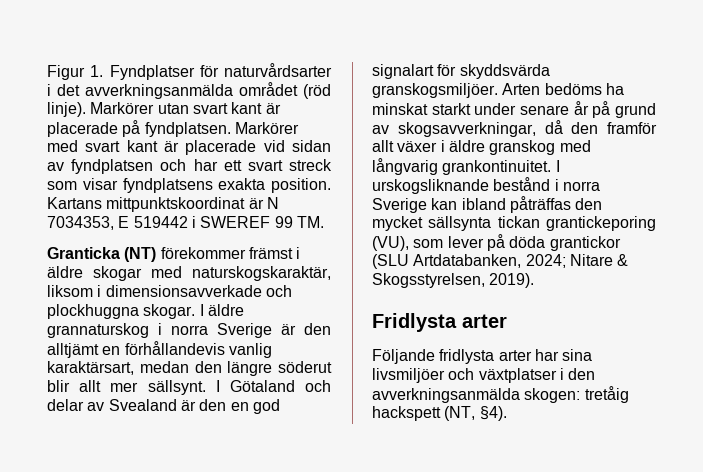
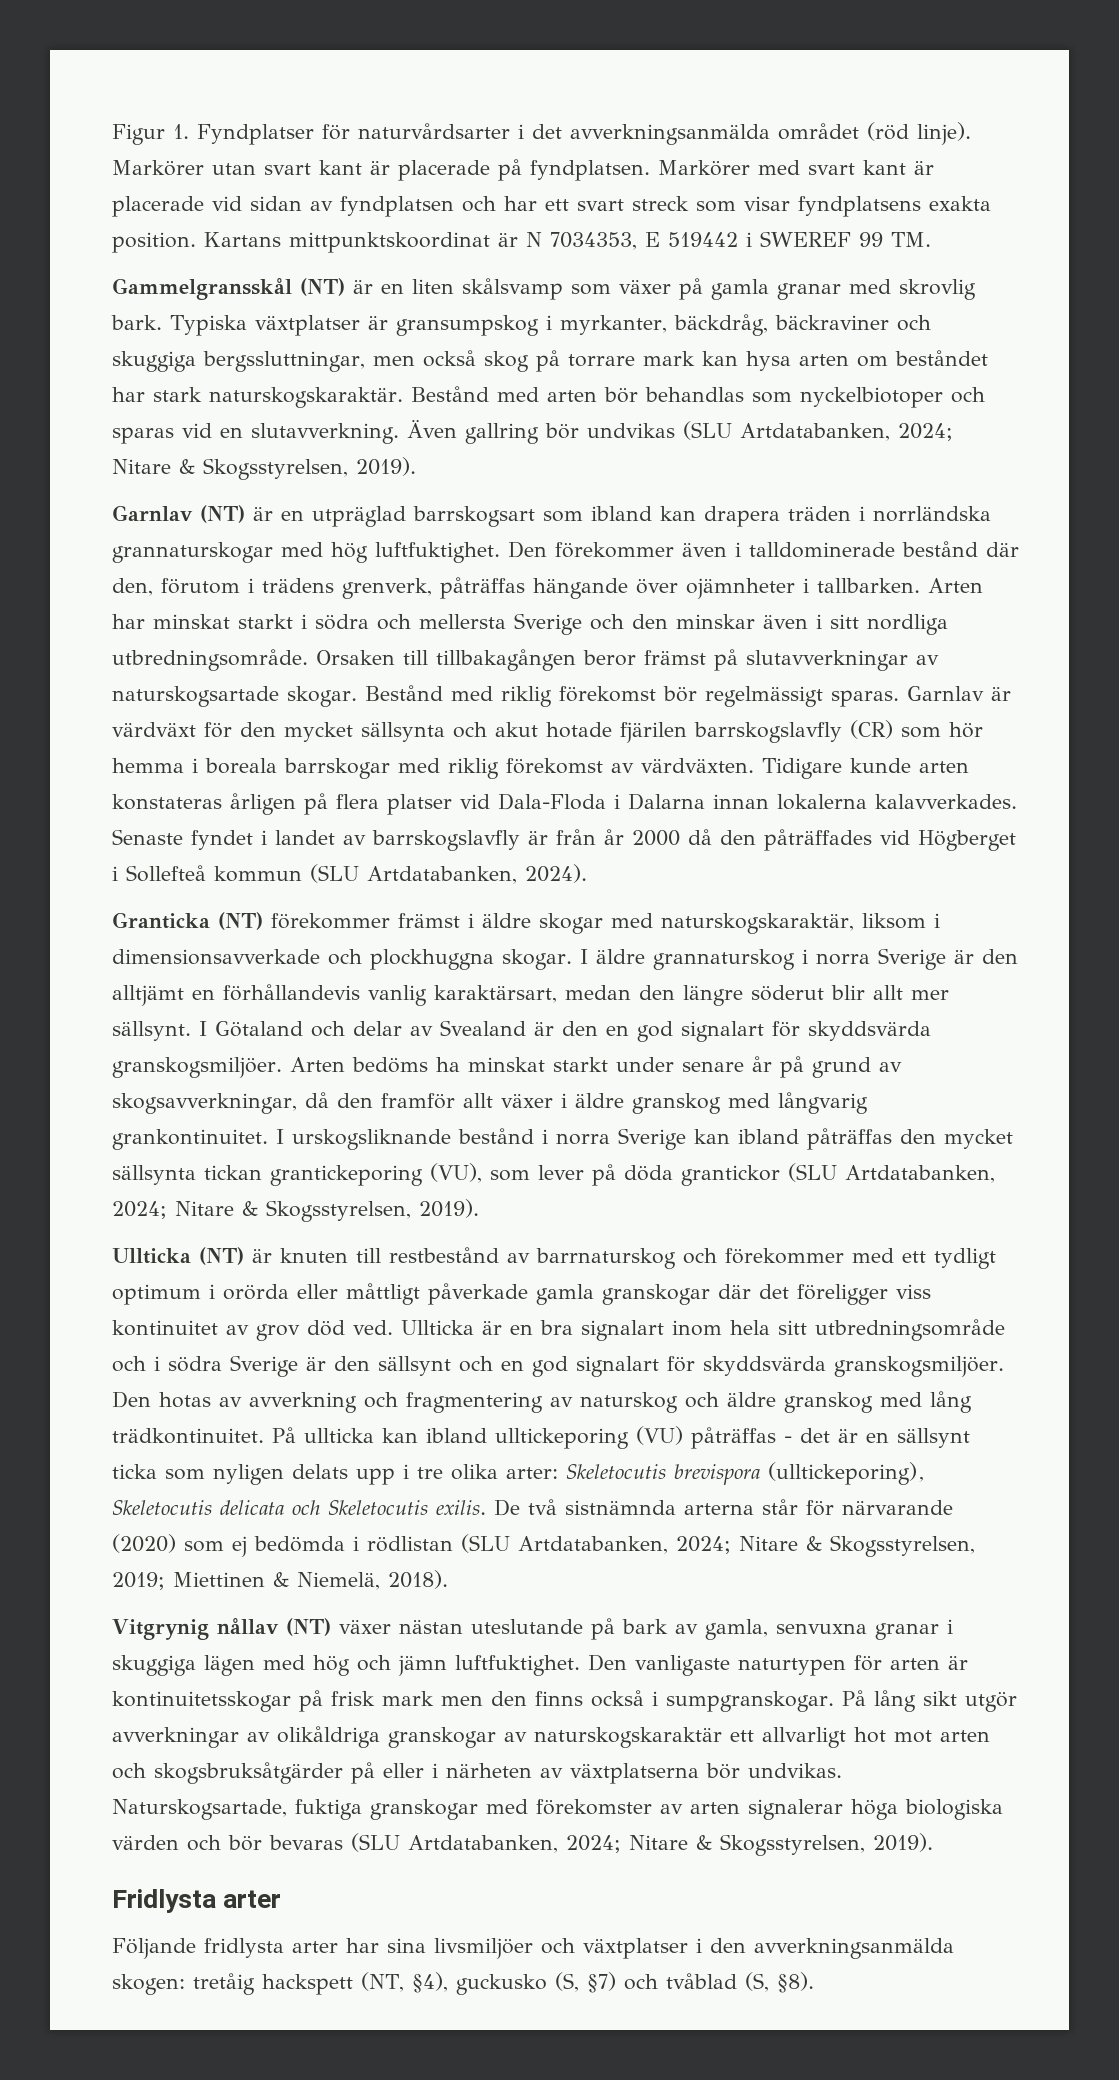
+ Gammelgransskål (NT) är en liten skålsvamp som växer på gamla granar med skrovlig bark. Typiska växtplatser är gransumpskog i myrkanter, bäckdråg, bäckraviner och skuggiga bergssluttningar, men också skog på torrare mark kan hysa arten om beståndet har stark naturskogskaraktär. Bestånd med arten bör behandlas som nyckelbiotoper och sparas vid en slutavverkning. Även gallring bör undvikas (SLU Artdatabanken, 2024; Nitare & Skogsstyrelsen, 2019).
+ Garnlav (NT) är en utpräglad barrskogsart som ibland kan drapera träden i norrländska grannaturskogar med hög luftfuktighet. Den förekommer även i talldominerade bestånd där den, förutom i trädens grenverk, påträffas hängande över ojämnheter i tallbarken. Arten har minskat starkt i södra och mellersta Sverige och den minskar även i sitt nordliga utbredningsområde. Orsaken till tillbakagången beror främst på slutavverkningar av naturskogsartade skogar. Bestånd med riklig förekomst bör regelmässigt sparas. Garnlav är värdväxt för den mycket sällsynta och akut hotade fjärilen barrskogslavfly (CR) som hör hemma i boreala barrskogar med riklig förekomst av värdväxten. Tidigare kunde arten konstateras årligen på flera platser vid Dala-Floda i Dalarna innan lokalerna kalavverkades. Senaste fyndet i landet av barrskogslavfly är från år 2000 då den påträffades vid Högberget i Sollefteå kommun (SLU Artdatabanken, 2024).
+ Ullticka (NT) är knuten till restbestånd av barrnaturskog och förekommer med ett tydligt optimum i orörda eller måttligt påverkade gamla granskogar där det föreligger viss kontinuitet av grov död ved. Ullticka är en bra signalart inom hela sitt utbredningsområde och i södra Sverige är den sällsynt och en god signalart för skyddsvärda granskogsmiljöer. Den hotas av avverkning och fragmentering av naturskog och äldre granskog med lång trädkontinuitet. På ullticka kan ibland ulltickeporing (VU) påträffas - det är en sällsynt ticka som nyligen delats upp i tre olika arter: Skeletocutis brevispora (ulltickeporing), Skeletocutis delicata och Skeletocutis exilis. De två sistnämnda arterna står för närvarande (2020) som ej bedömda i rödlistan (SLU Artdatabanken, 2024; Nitare & Skogsstyrelsen, 2019; Miettinen & Niemelä, 2018).
+ Vitgrynig nållav (NT) växer nästan uteslutande på bark av gamla, senvuxna granar i skuggiga lägen med hög och jämn luftfuktighet. Den vanligaste naturtypen för arten är kontinuitetsskogar på frisk mark men den finns också i sumpgranskogar. På lång sikt utgör avverkningar av olikåldriga granskogar av naturskogskaraktär ett allvarligt hot mot arten och skogsbruksåtgärder på eller i närheten av växtplatserna bör undvikas. Naturskogsartade, fuktiga granskogar med förekomster av arten signalerar höga biologiska värden och bör bevaras (SLU Artdatabanken, 2024; Nitare & Skogsstyrelsen, 2019).
- Följande fridlysta arter har sina livsmiljöer och växtplatser i den avverkningsanmälda skogen: tretåig hackspett (NT, §4).
+ Följande fridlysta arter har sina livsmiljöer och växtplatser i den avverkningsanmälda skogen: tretåig hackspett (NT, §4), guckusko (S, §7) och tvåblad (S, §8).

